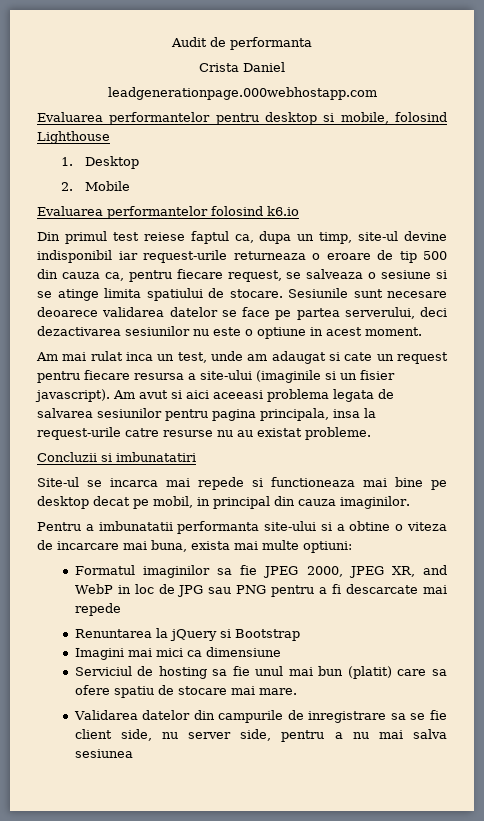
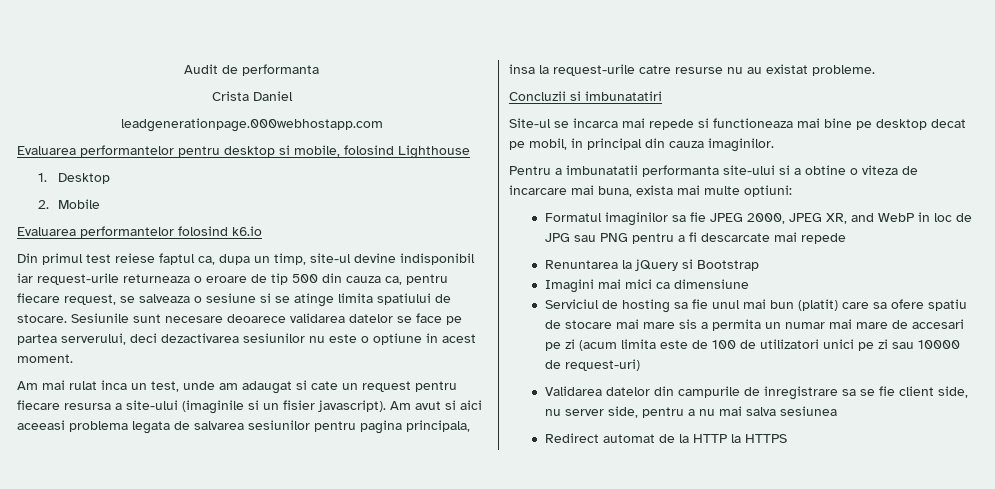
- Serviciul de hosting sa fie unul mai bun (platit) care sa ofere spatiu de stocare mai mare.
+ Serviciul de hosting sa fie unul mai bun (platit) care sa ofere spatiu de stocare mai mare sis a permita un numar mai mare de accesari pe zi (acum limita este de 100 de utilizatori unici pe zi sau 10000 de request-uri)
+ Redirect automat de la HTTP la HTTPS

